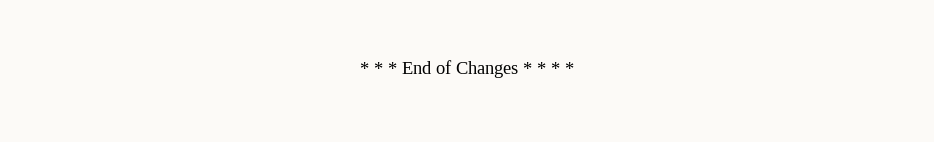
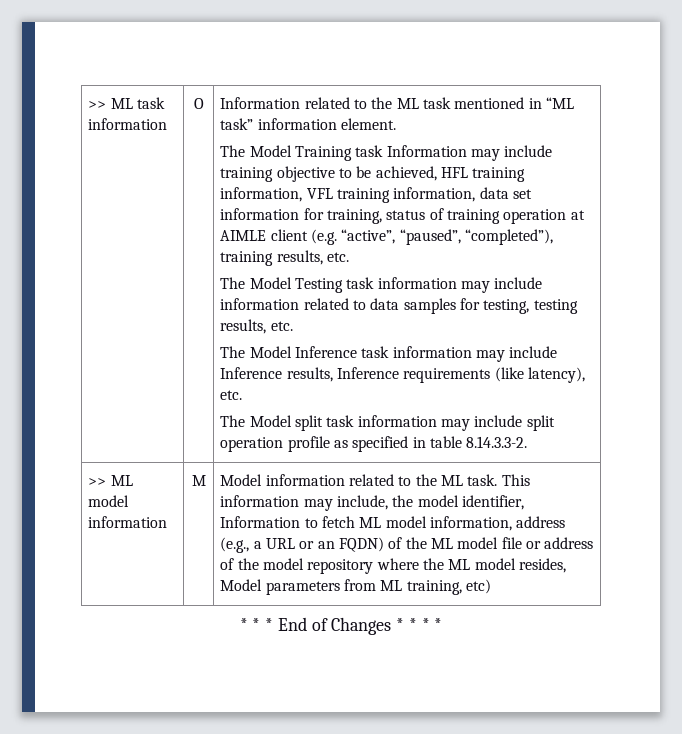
+ >> ML task information | O | Information related to the ML task mentioned in “ML task” information element.
+ The Model Training task Information may include training objective to be achieved, HFL training information, VFL training information, data set information for training, status of training operation at AIMLE client (e.g. “active”, “paused”, “completed”), training results, etc.
+ The Model Testing task information may include information related to data samples for testing, testing results, etc.
+ The Model Inference task information may include Inference results, Inference requirements (like latency), etc.
+ The Model split task information may include split operation profile as specified in table 8.14.3.3-2.
+ >> ML model information | M | Model information related to the ML task. This information may include, the model identifier, Information to fetch ML model information, address (e.g., a URL or an FQDN) of the ML model file or address of the model repository where the ML model resides, Model parameters from ML training, etc)

